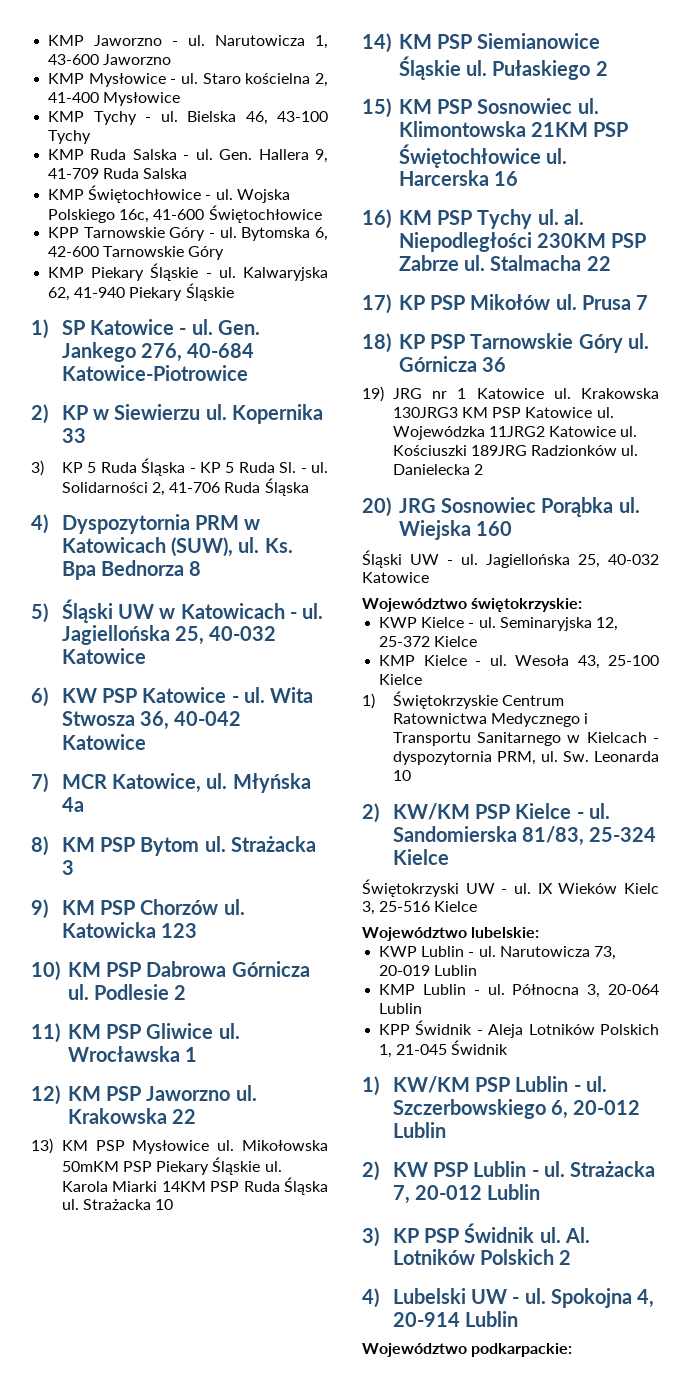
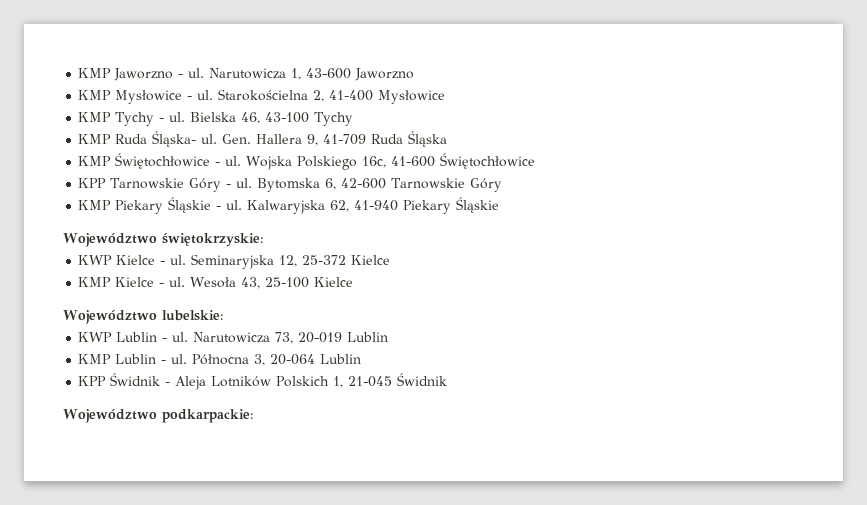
- Staro kościelna 2, 41-400 Mysłowice
+ Starokościelna 2, 41-400 Mysłowice
- KMP Ruda Salska - ul.
+ KMP Ruda Śląska- ul.
- Gen. Hallera 9, 41-709 Ruda Salska
+ Gen. Hallera 9, 41-709 Ruda Śląska
- 1) SP Katowice - ul. Gen. Jankego 276, 40-684 Katowice-Piotrowice
- 2) KP w Siewierzu ul. Kopernika 33
- 3) KP 5 Ruda Śląska - KP 5 Ruda Sl. - ul. Solidarności 2, 41-706 Ruda Śląska
- 4) Dyspozytornia PRM w Katowicach (SUW), ul. Ks. Bpa Bednorza 8
- 5) Śląski UW w Katowicach - ul. Jagiellońska 25, 40-032 Katowice
- 6) KW PSP Katowice - ul. Wita Stwosza 36, 40-042 Katowice
- 7) MCR Katowice, ul. Młyńska 4a
- 8) KM PSP Bytom ul. Strażacka 3
- 9) KM PSP Chorzów ul. Katowicka 123
- 10) KM PSP Dabrowa Górnicza ul. Podlesie 2
- 11) KM PSP Gliwice ul. Wrocławska 1
- 12) KM PSP Jaworzno ul. Krakowska 22
- 13) KM PSP Mysłowice ul. Mikołowska 50mKM PSP Piekary Śląskie ul. Karola Miarki 14KM PSP Ruda Śląska ul. Strażacka 10
- 14) KM PSP Siemianowice Śląskie ul. Pułaskiego 2
- 15) KM PSP Sosnowiec ul. Klimontowska 21KM PSP Świętochłowice ul. Harcerska 16
- 16) KM PSP Tychy ul. al. Niepodległości 230KM PSP Zabrze ul. Stalmacha 22
- 17) KP PSP Mikołów ul. Prusa 7
- 18) KP PSP Tarnowskie Góry ul. Górnicza 36
- 19) JRG nr 1 Katowice ul. Krakowska 130JRG3 KM PSP Katowice ul. Wojewódzka 11JRG2 Katowice ul. Kościuszki 189JRG Radzionków ul. Danielecka 2
- 20) JRG Sosnowiec Porąbka ul. Wiejska 160
- Śląski UW - ul. Jagiellońska 25, 40-032 Katowice
- 1) Świętokrzyskie Centrum Ratownictwa Medycznego i Transportu Sanitarnego w Kielcach - dyspozytornia PRM, ul. Sw. Leonarda 10
- 2) KW/KM PSP Kielce - ul. Sandomierska 81/83, 25-324 Kielce
- Świętokrzyski UW - ul. IX Wieków Kielc 3, 25-516 Kielce
- 1) KW/KM PSP Lublin - ul. Szczerbowskiego 6, 20-012 Lublin
- 2) KW PSP Lublin - ul. Strażacka 7, 20-012 Lublin
- 3) KP PSP Świdnik ul. Al. Lotników Polskich 2
- 4) Lubelski UW - ul. Spokojna 4, 20-914 Lublin

